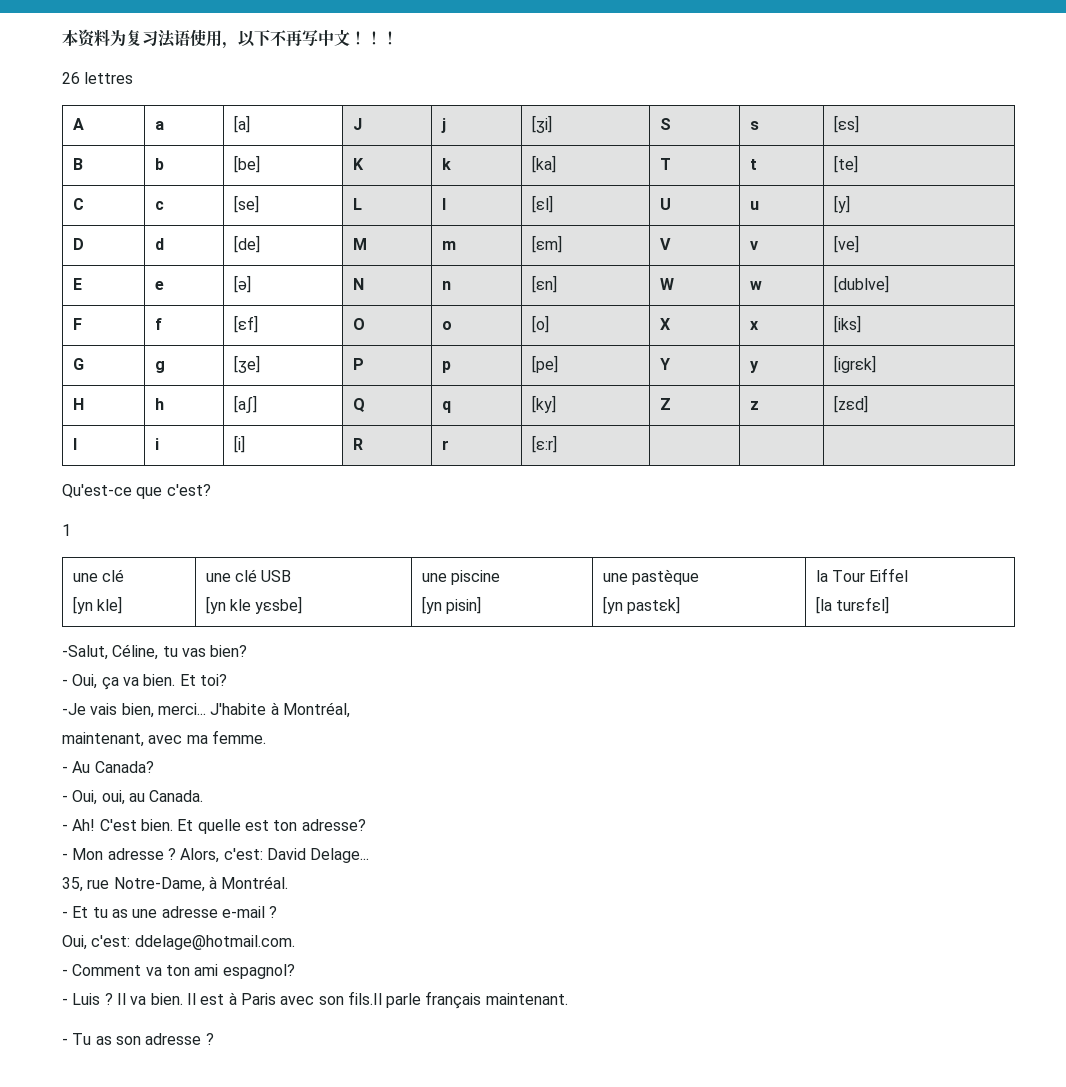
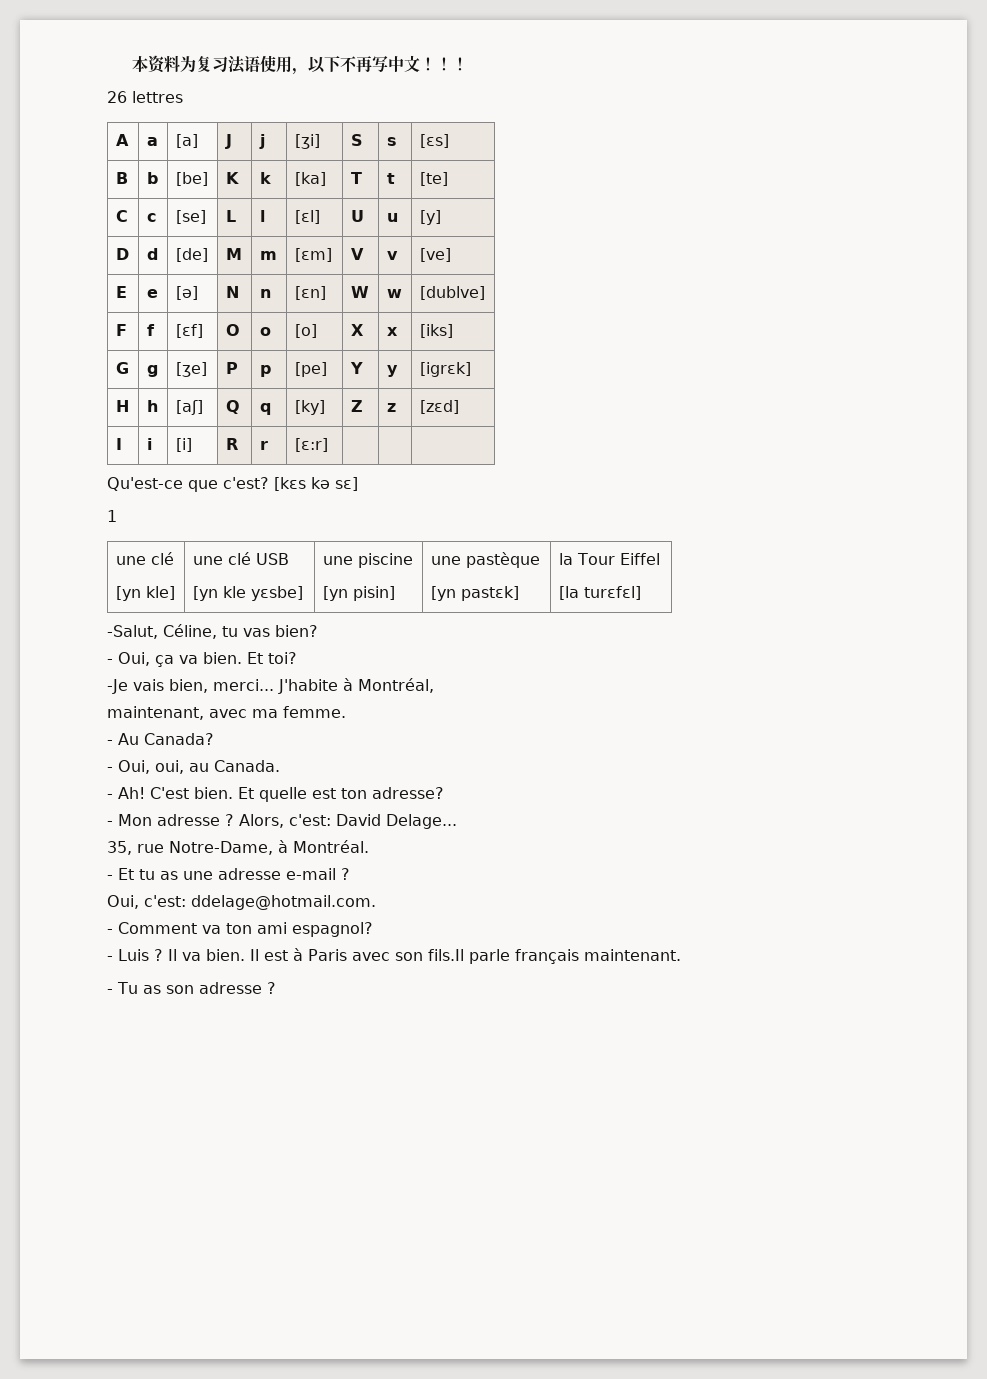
+ [kɛs kə sɛ]

